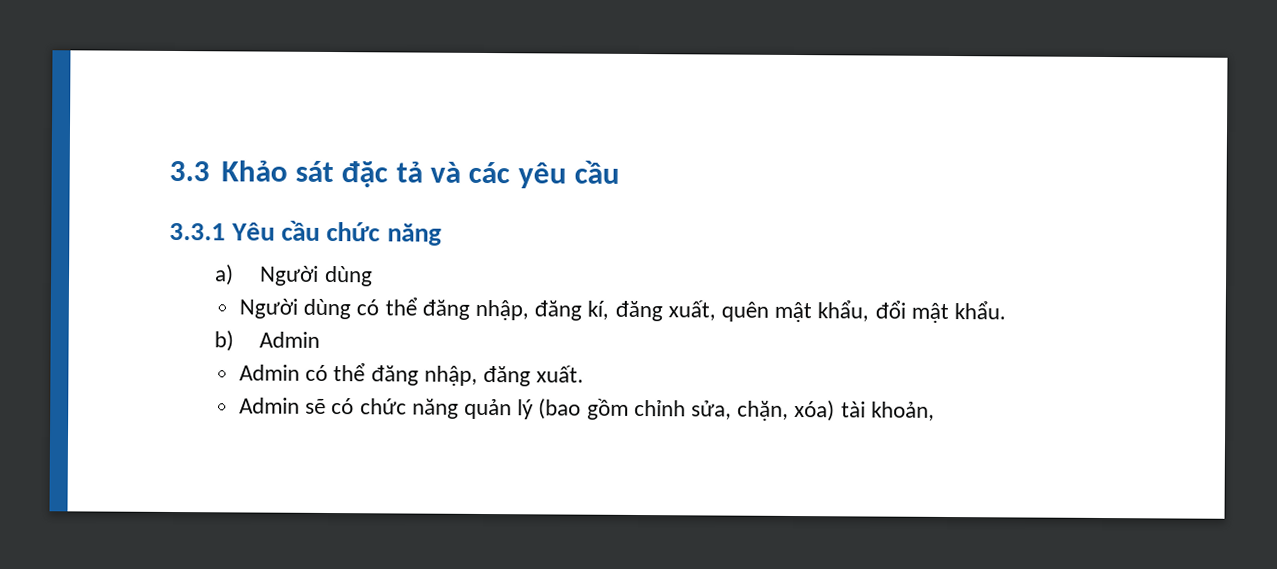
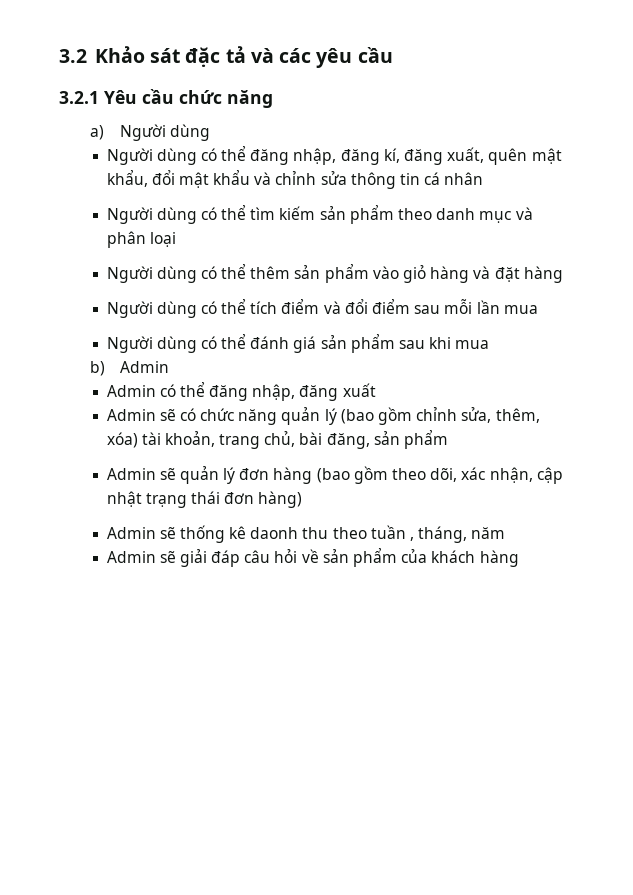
- 3.3 Khảo sát đặc tả và các yêu cầu
+ 3.2 Khảo sát đặc tả và các yêu cầu
- 3.3.1 Yêu cầu chức năng
+ 3.2.1 Yêu cầu chức năng
- Người dùng có thể đăng nhập, đăng kí, đăng xuất, quên mật khẩu, đổi mật khẩu.
+ Người dùng có thể đăng nhập, đăng kí, đăng xuất, quên mật khẩu, đổi mật khẩu và chỉnh sửa thông tin cá nhân
+ Người dùng có thể tìm kiếm sản phẩm theo danh mục và phân loại
+ Người dùng có thể thêm sản phẩm vào giỏ hàng và đặt hàng
+ Người dùng có thể tích điểm và đổi điểm sau mỗi lần mua
+ Người dùng có thể đánh giá sản phẩm sau khi mua
- Admin có thể đăng nhập, đăng xuất.
+ Admin có thể đăng nhập, đăng xuất
- Admin sẽ có chức năng quản lý (bao gồm chỉnh sửa, chặn, xóa) tài khoản,
+ Admin sẽ có chức năng quản lý (bao gồm chỉnh sửa, thêm, xóa) tài khoản, trang chủ, bài đăng, sản phẩm
+ Admin sẽ quản lý đơn hàng (bao gồm theo dõi, xác nhận, cập nhật trạng thái đơn hàng)
+ Admin sẽ thống kê daonh thu theo tuần , tháng, năm
+ Admin sẽ giải đáp câu hỏi về sản phẩm của khách hàng

